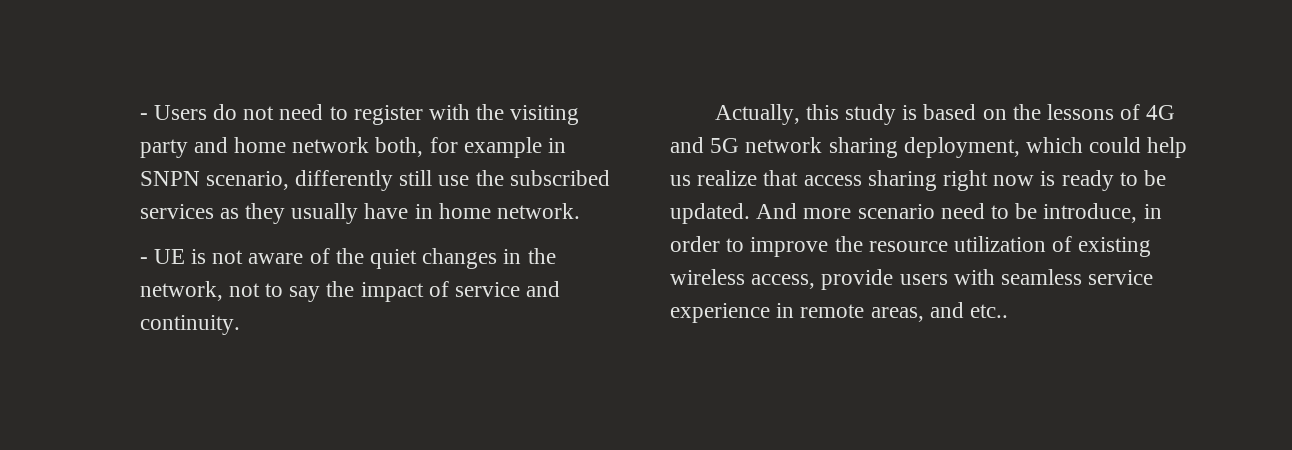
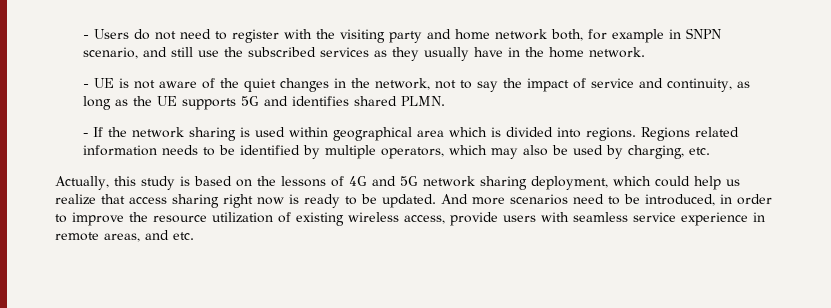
- - Users do not need to register with the visiting party and home network both, for example in SNPN scenario, differently still use the subscribed services as they usually have in home network.
+ - Users do not need to register with the visiting party and home network both, for example in SNPN scenario, and still use the subscribed services as they usually have in the home network.
- - UE is not aware of the quiet changes in the network, not to say the impact of service and continuity.
+ - UE is not aware of the quiet changes in the network, not to say the impact of service and continuity, as long as the UE supports 5G and identifies shared PLMN.
+ - If the network sharing is used within geographical area which is divided into regions. Regions related information needs to be identified by multiple operators, which may also be used by charging, etc.
- And more scenario need to be introduce, in order to improve the resource utilization of existing wireless access, provide users with seamless service experience in remote areas, and etc..
+ And more scenarios need to be introduced, in order to improve the resource utilization of existing wireless access, provide users with seamless service experience in remote areas, and etc.

